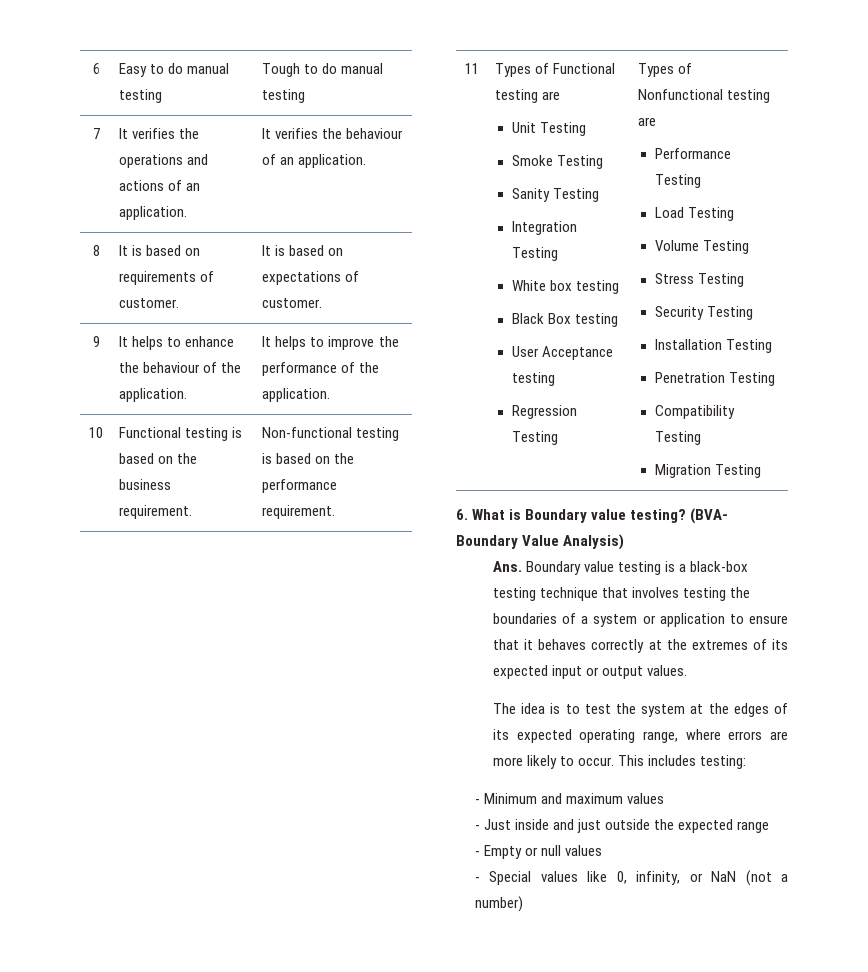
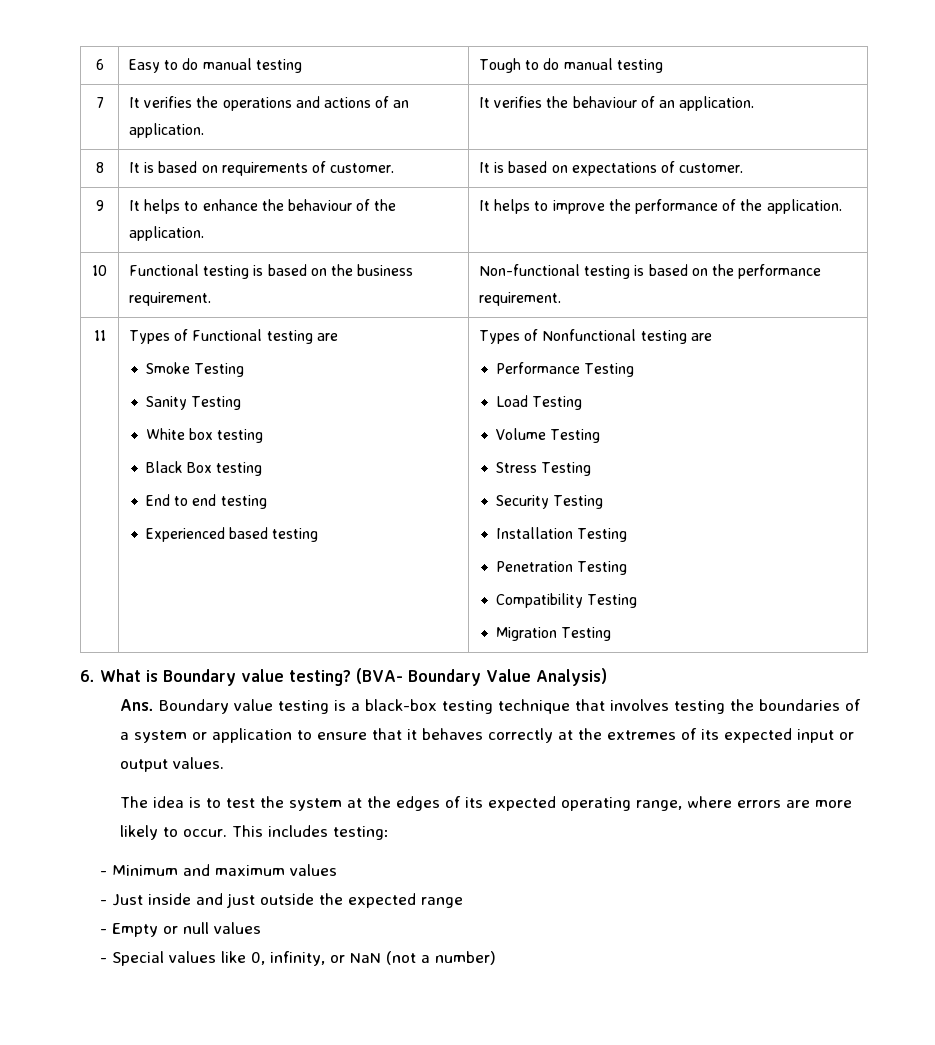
- Unit Testing
- Integration Testing
- User Acceptance testing
- Regression Testing
+ End to end testing
+ Experienced based testing

